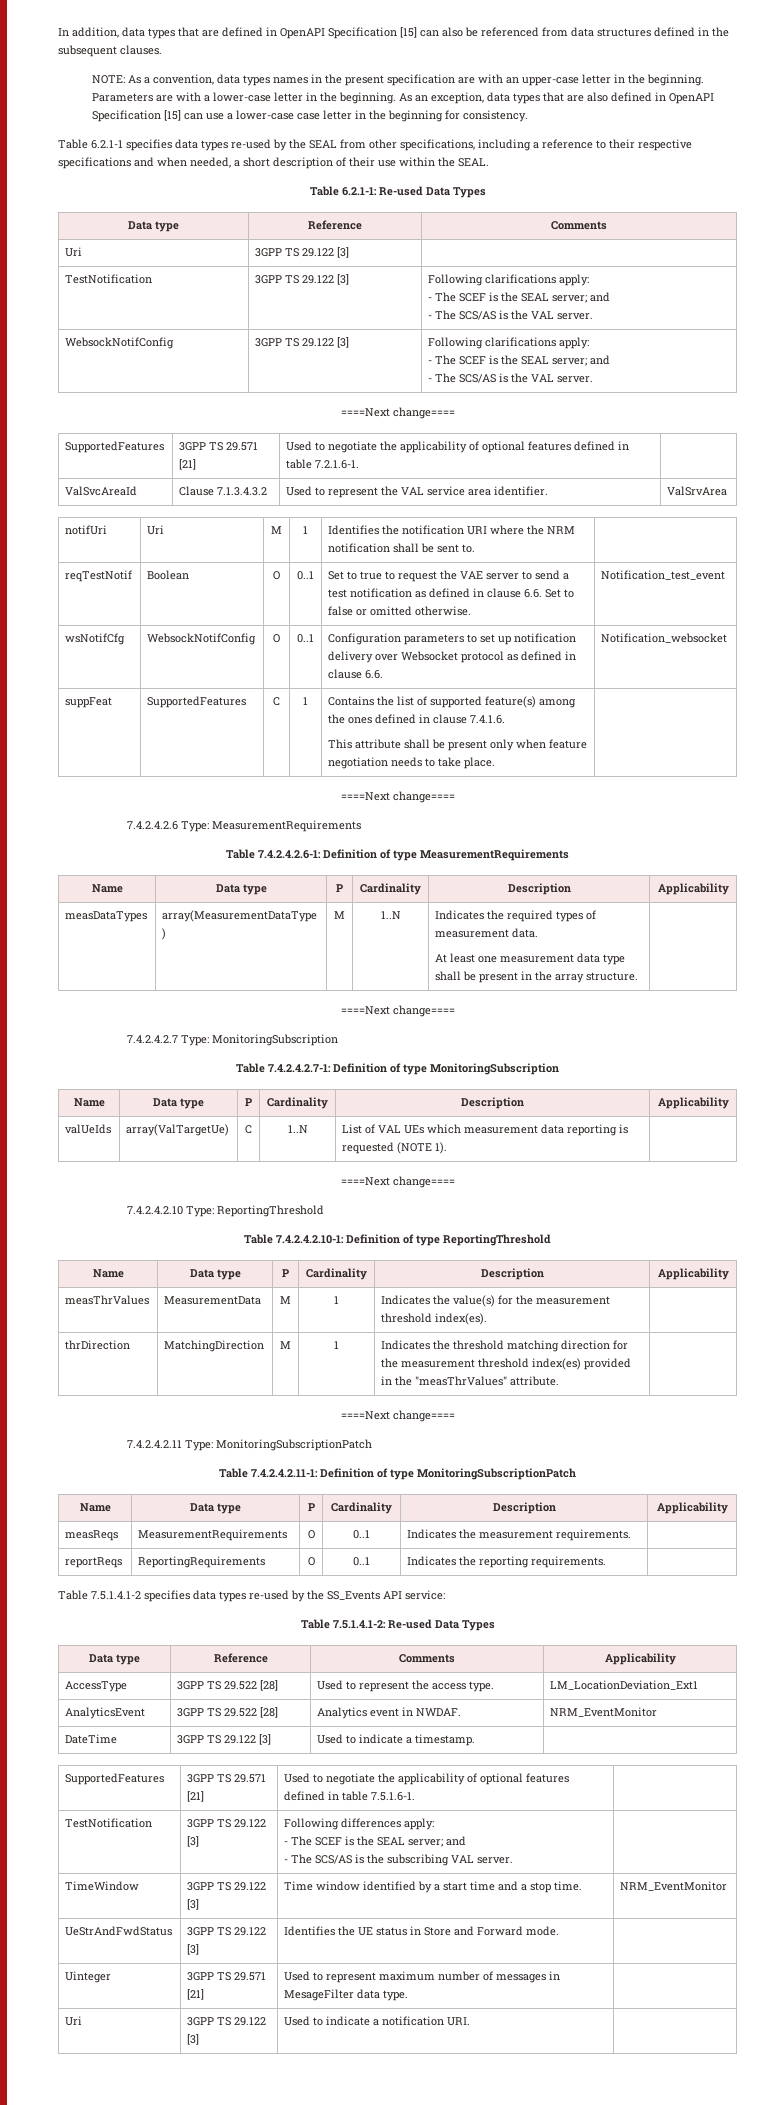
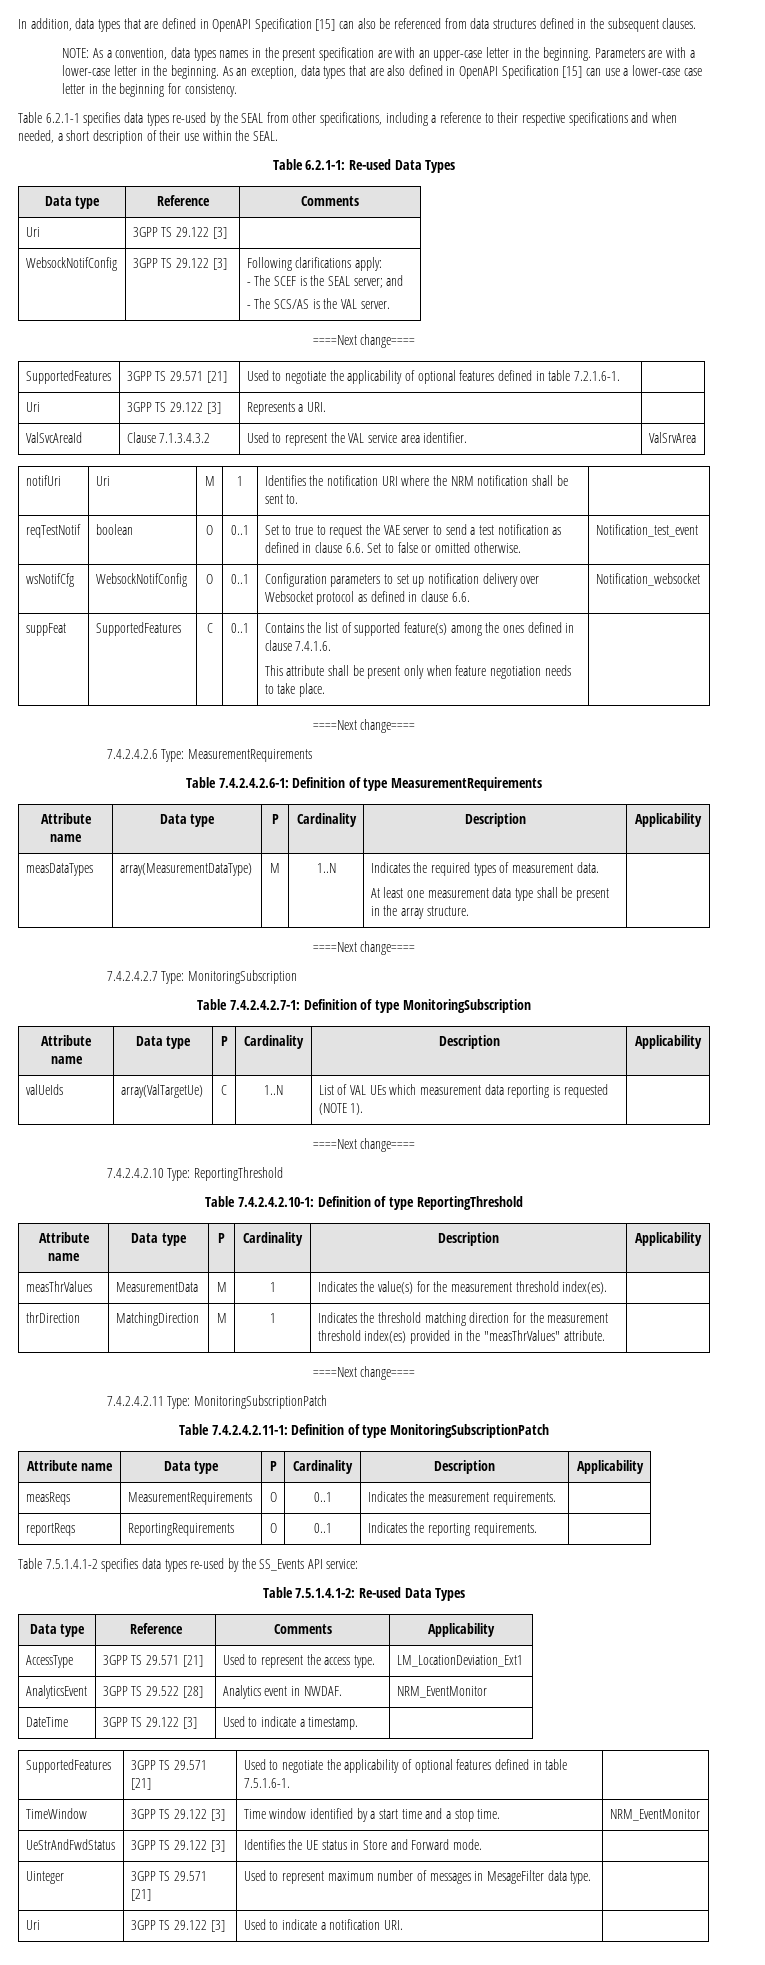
- TestNotification | 3GPP TS 29.122 [3] | Following clarifications apply:
- - The SCEF is the SEAL server; and
- - The SCS/AS is the VAL server.
+ Uri | 3GPP TS 29.122 [3] | Represents a URI. |
- reqTestNotif | Boolean | O | 0..1 | Set to true to request the VAE server to send a test notification as defined in clause 6.6. Set to false or omitted otherwise. | Notification_test_event
+ reqTestNotif | boolean | O | 0..1 | Set to true to request the VAE server to send a test notification as defined in clause 6.6. Set to false or omitted otherwise. | Notification_test_event
- suppFeat | SupportedFeatures | C | 1 | Contains the list of supported feature(s) among the ones defined in clause 7.4.1.6.
+ suppFeat | SupportedFeatures | C | 0..1 | Contains the list of supported feature(s) among the ones defined in clause 7.4.1.6.
  Table 7.4.2.4.2.6-1: Definition of type MeasurementRequirements
- Name | Data type | P | Cardinality | Description | Applicability
+ Attribute name | Data type | P | Cardinality | Description | Applicability
  Table 7.4.2.4.2.7-1: Definition of type MonitoringSubscription
- Name | Data type | P | Cardinality | Description | Applicability
+ Attribute name | Data type | P | Cardinality | Description | Applicability
  Table 7.4.2.4.2.10-1: Definition of type ReportingThreshold
- Name | Data type | P | Cardinality | Description | Applicability
+ Attribute name | Data type | P | Cardinality | Description | Applicability
  Table 7.4.2.4.2.11-1: Definition of type MonitoringSubscriptionPatch
- Name | Data type | P | Cardinality | Description | Applicability
+ Attribute name | Data type | P | Cardinality | Description | Applicability
- AccessType | 3GPP TS 29.522 [28] | Used to represent the access type. | LM_LocationDeviation_Ext1
+ AccessType | 3GPP TS 29.571 [21] | Used to represent the access type. | LM_LocationDeviation_Ext1
- TestNotification | 3GPP TS 29.122 [3] | Following differences apply:
- - The SCEF is the SEAL server; and
- - The SCS/AS is the subscribing VAL server. |

